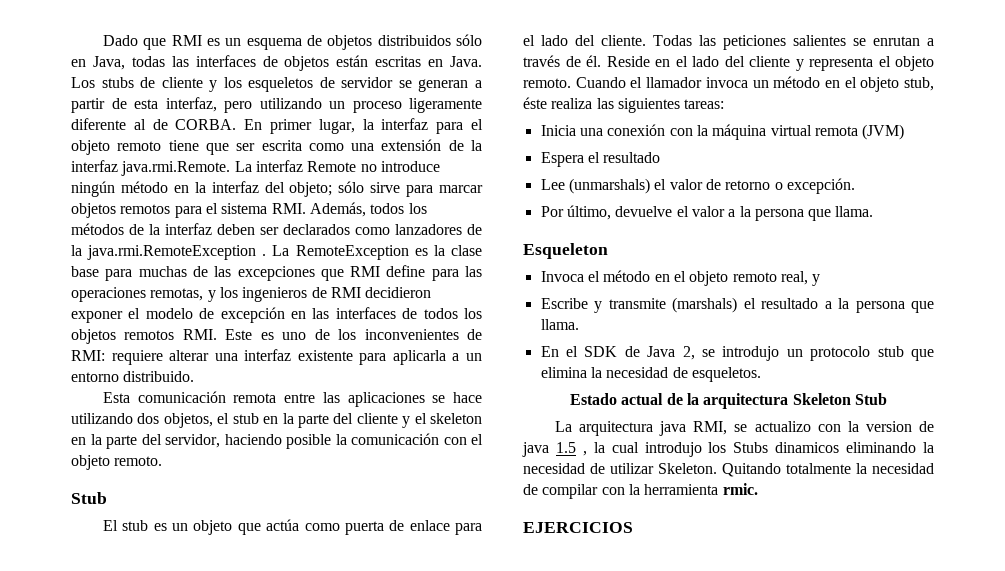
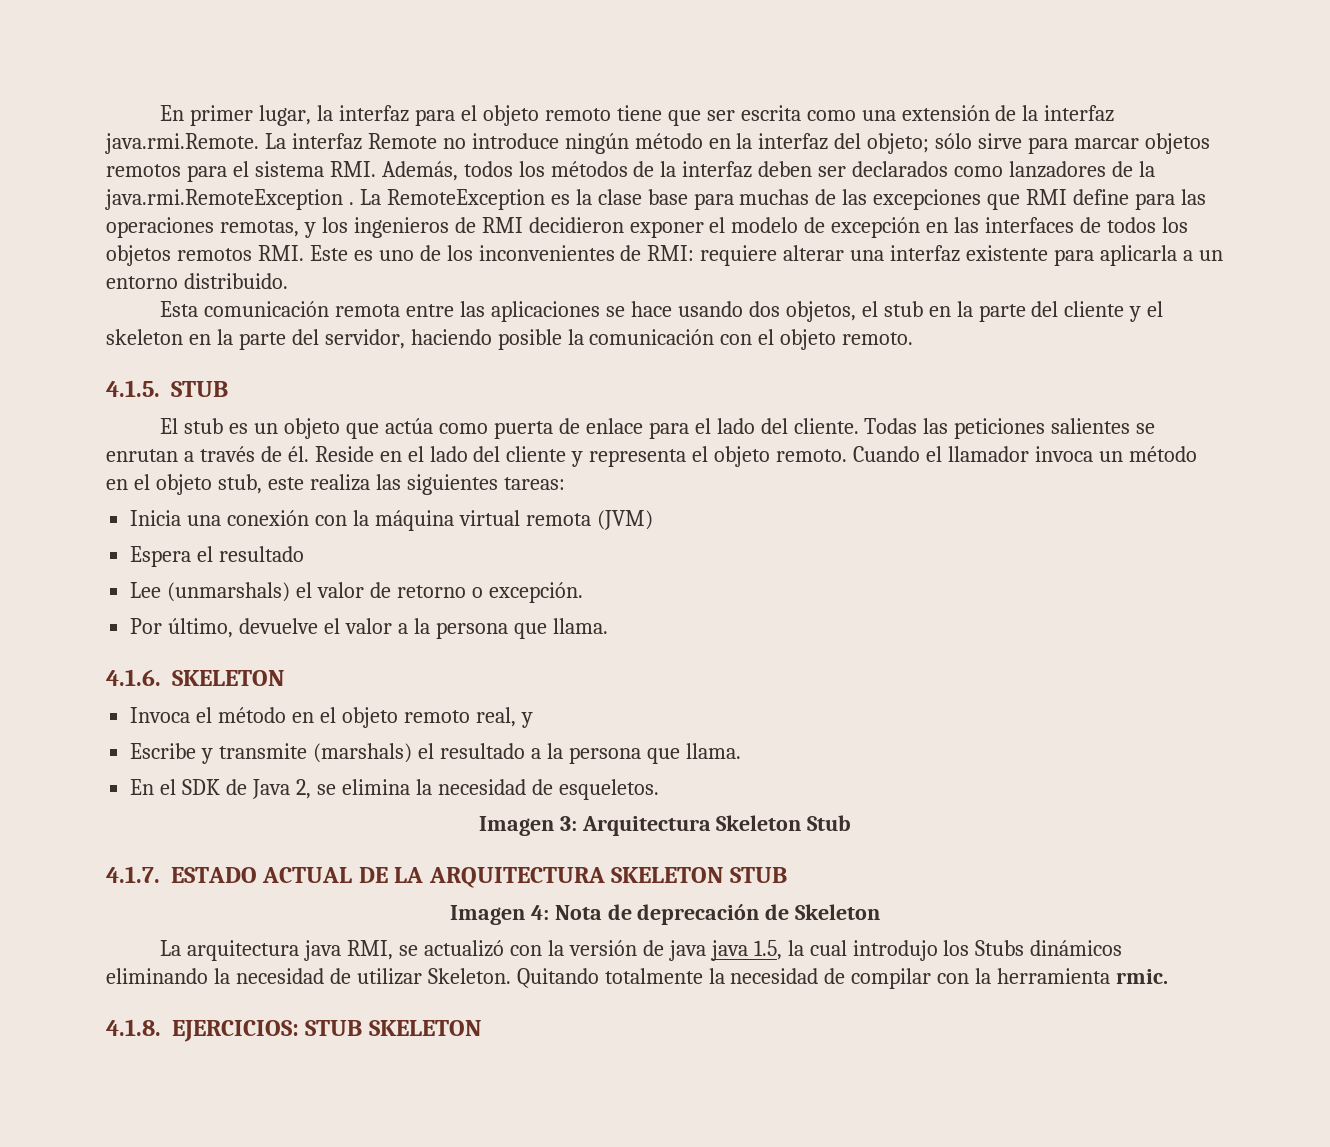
- Dado que RMI es un esquema de objetos distribuidos sólo en Java, todas las interfaces de objetos están escritas en Java. Los stubs de cliente y los esqueletos de servidor se generan a partir de esta interfaz, pero utilizando un proceso ligeramente diferente al de CORBA.
- Esta comunicación remota entre las aplicaciones se hace utilizando dos objetos, el stub en la parte del cliente y el skeleton en la parte del servidor, haciendo posible la comunicación con el objeto remoto.
- Stub
+ Esta comunicación remota entre las aplicaciones se hace usando dos objetos, el stub en la parte del cliente y el skeleton en la parte del servidor, haciendo posible la comunicación con el objeto remoto.
+ 4.1.5. STUB
- Cuando el llamador invoca un método en el objeto stub, éste realiza las siguientes tareas:
+ Cuando el llamador invoca un método en el objeto stub, este realiza las siguientes tareas:
- Esqueleton
+ 4.1.6. SKELETON
- En el SDK de Java 2, se introdujo un protocolo stub que elimina la necesidad de esqueletos.
+ En el SDK de Java 2, se elimina la necesidad de esqueletos.
- Estado actual de la arquitectura Skeleton Stub
+ Imagen 3: Arquitectura Skeleton Stub
+ 4.1.7. ESTADO ACTUAL DE LA ARQUITECTURA SKELETON STUB
+ Imagen 4: Nota de deprecación de Skeleton
- La arquitectura java RMI, se actualizo con la version de java 1.5 , la cual introdujo los Stubs dinamicos eliminando la necesidad de utilizar Skeleton.
+ La arquitectura java RMI, se actualizó con la versión de java java 1.5, la cual introdujo los Stubs dinámicos eliminando la necesidad de utilizar Skeleton.
- EJERCICIOS
+ 4.1.8. EJERCICIOS: STUB SKELETON

